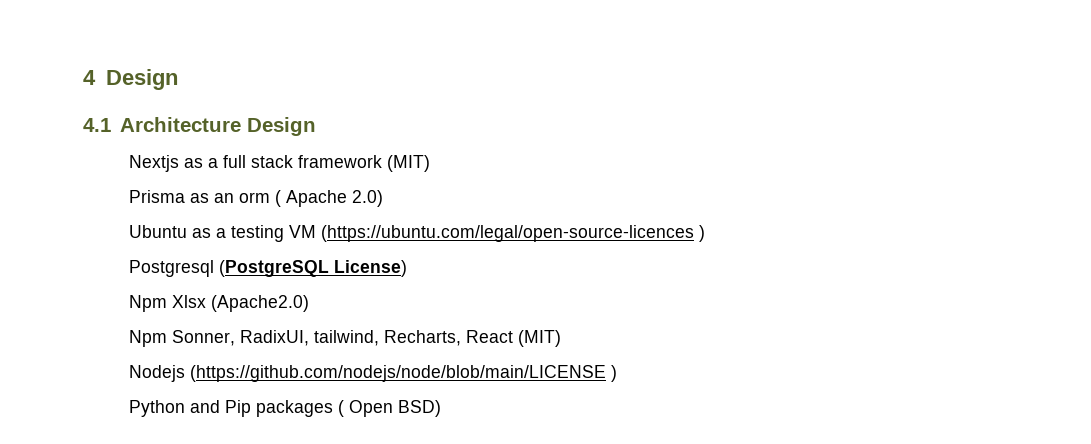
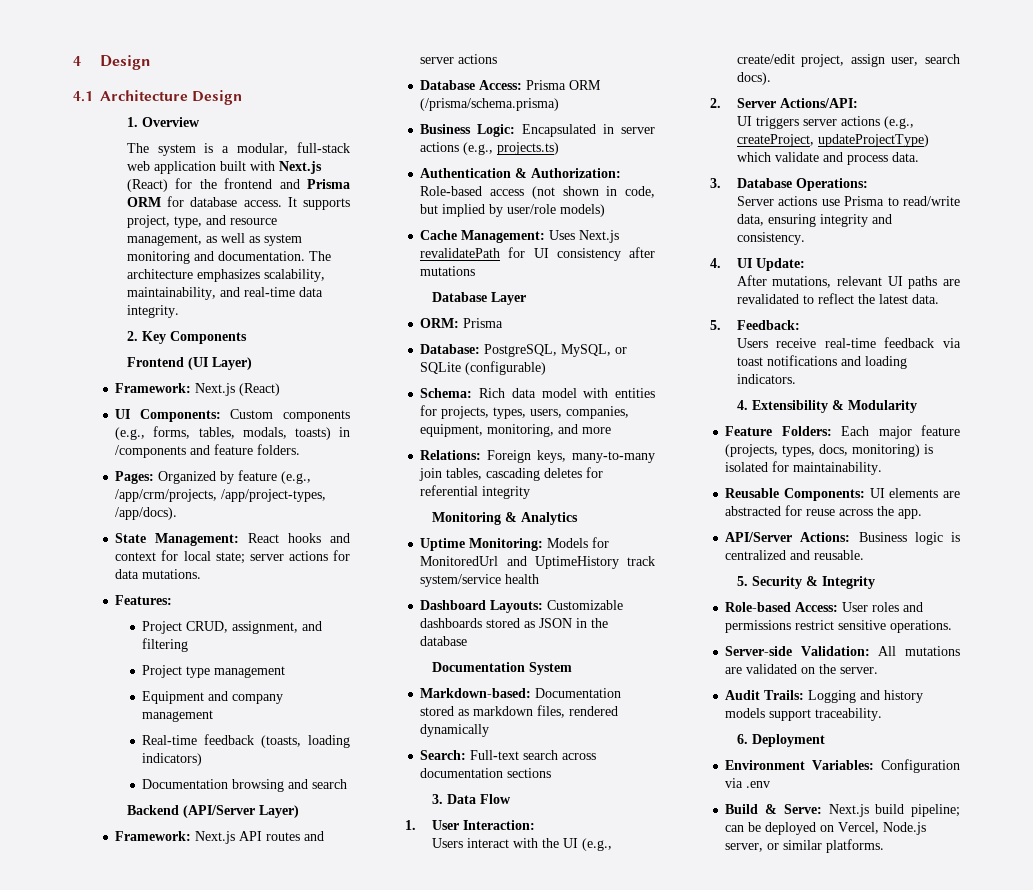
- Nextjs as a full stack framework (MIT)
- Prisma as an orm ( Apache 2.0)
- Ubuntu as a testing VM (https://ubuntu.com/legal/open-source-licences )
- Postgresql (PostgreSQL License)
- Npm Xlsx (Apache2.0)
- Npm Sonner, RadixUI, tailwind, Recharts, React (MIT)
- Nodejs (https://github.com/nodejs/node/blob/main/LICENSE )
- Python and Pip packages ( Open BSD)
+ 1. Overview
+ The system is a modular, full-stack web application built with Next.js (React) for the frontend and Prisma ORM for database access. It supports project, type, and resource management, as well as system monitoring and documentation. The architecture emphasizes scalability, maintainability, and real-time data integrity.
+ 2. Key Components
+ Frontend (UI Layer)
+ Framework: Next.js (React)
+ UI Components: Custom components (e.g., forms, tables, modals, toasts) in /components and feature folders.
+ Pages: Organized by feature (e.g., /app/crm/projects, /app/project-types, /app/docs).
+ State Management: React hooks and context for local state; server actions for data mutations.
+ Features:
+ Project CRUD, assignment, and filtering
+ Project type management
+ Equipment and company management
+ Real-time feedback (toasts, loading indicators)
+ Documentation browsing and search
+ Backend (API/Server Layer)
+ Framework: Next.js API routes and server actions
+ Database Access: Prisma ORM (/prisma/schema.prisma)
+ Business Logic: Encapsulated in server actions (e.g., projects.ts)
+ Authentication & Authorization: Role-based access (not shown in code, but implied by user/role models)
+ Cache Management: Uses Next.js revalidatePath for UI consistency after mutations
+ Database Layer
+ ORM: Prisma
+ Database: PostgreSQL, MySQL, or SQLite (configurable)
+ Schema: Rich data model with entities for projects, types, users, companies, equipment, monitoring, and more
+ Relations: Foreign keys, many-to-many join tables, cascading deletes for referential integrity
+ Monitoring & Analytics
+ Uptime Monitoring: Models for MonitoredUrl and UptimeHistory track system/service health
+ Dashboard Layouts: Customizable dashboards stored as JSON in the database
+ Documentation System
+ Markdown-based: Documentation stored as markdown files, rendered dynamically
+ Search: Full-text search across documentation sections
+ 3. Data Flow
+ 1. User Interaction:
+ Users interact with the UI (e.g., create/edit project, assign user, search docs).
+ 2. Server Actions/API:
+ UI triggers server actions (e.g., createProject, updateProjectType) which validate and process data.
+ 3. Database Operations:
+ Server actions use Prisma to read/write data, ensuring integrity and consistency.
+ 4. UI Update:
+ After mutations, relevant UI paths are revalidated to reflect the latest data.
+ 5. Feedback:
+ Users receive real-time feedback via toast notifications and loading indicators.
+ 4. Extensibility & Modularity
+ Feature Folders: Each major feature (projects, types, docs, monitoring) is isolated for maintainability.
+ Reusable Components: UI elements are abstracted for reuse across the app.
+ API/Server Actions: Business logic is centralized and reusable.
+ 5. Security & Integrity
+ Role-based Access: User roles and permissions restrict sensitive operations.
+ Server-side Validation: All mutations are validated on the server.
+ Audit Trails: Logging and history models support traceability.
+ 6. Deployment
+ Environment Variables: Configuration via .env
+ Build & Serve: Next.js build pipeline; can be deployed on Vercel, Node.js server, or similar platforms.

